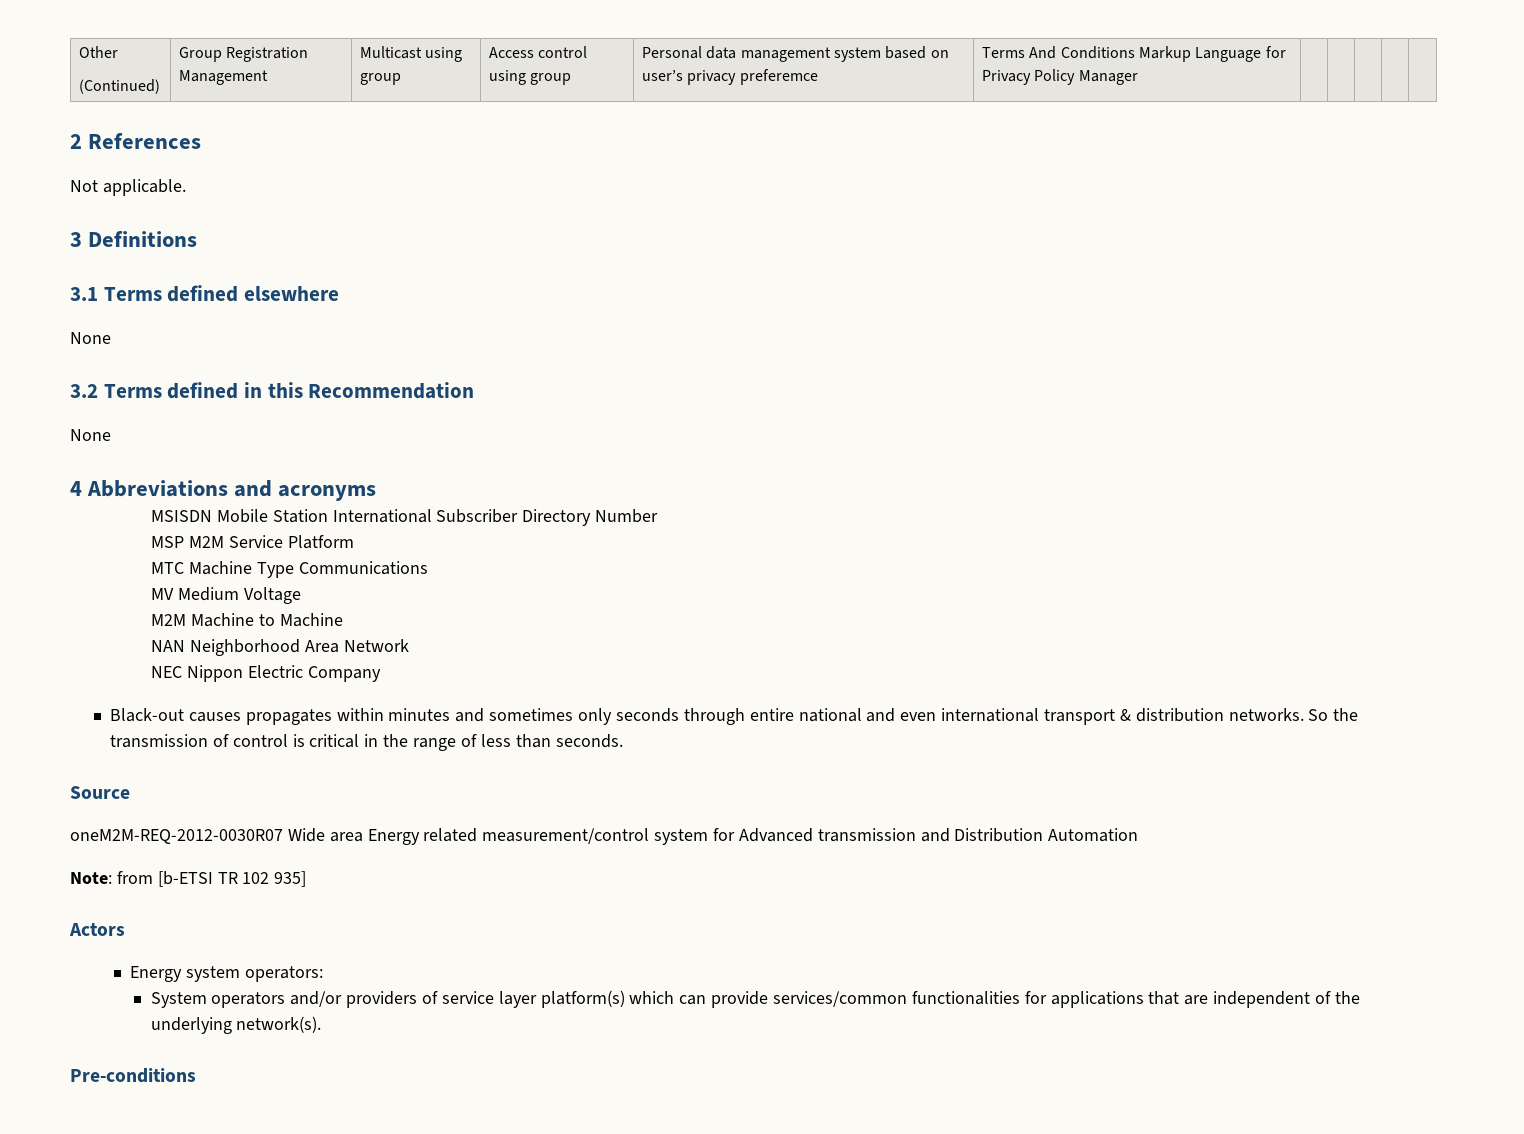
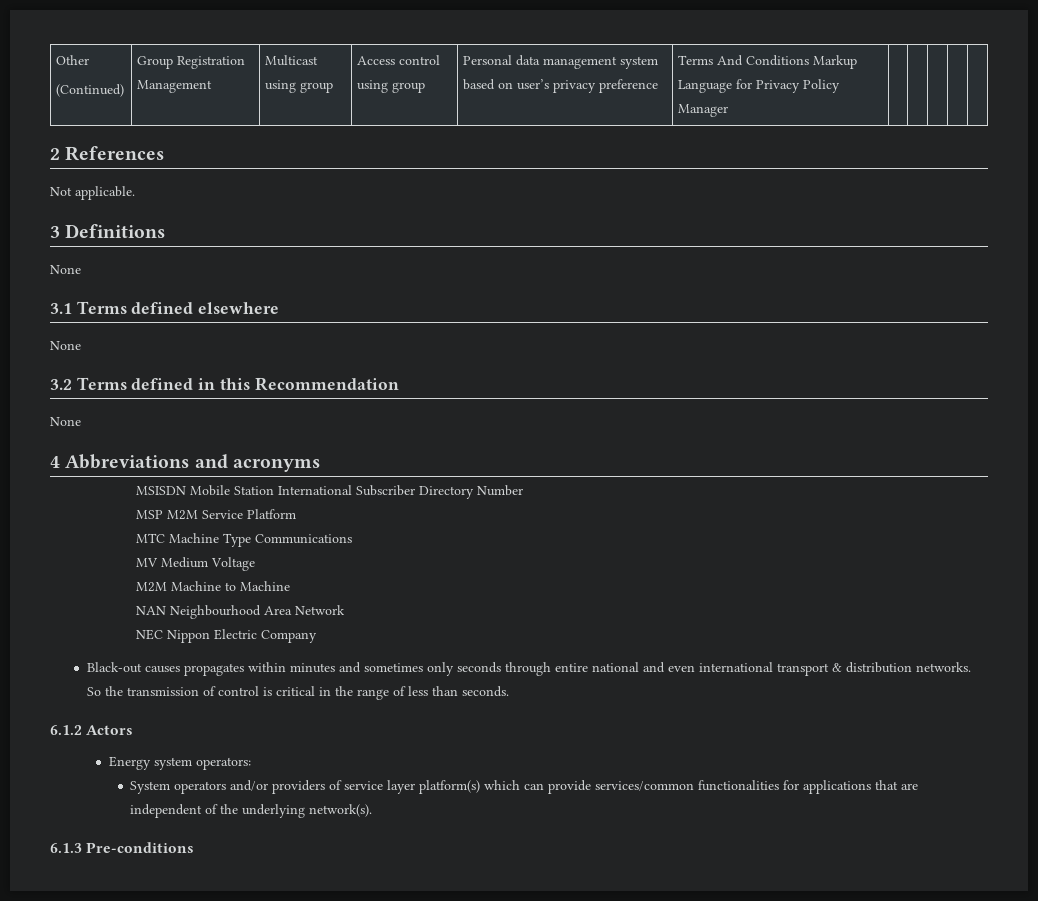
  Other
- (Continued) | Group Registration Management | Multicast using group | Access control using group | Personal data management system based on user’s privacy preferemce | Terms And Conditions Markup Language for Privacy Policy Manager | | | | |
+ (Continued) | Group Registration Management | Multicast using group | Access control using group | Personal data management system based on user’s privacy preference | Terms And Conditions Markup Language for Privacy Policy Manager | | | | |
  3 Definitions
+ None
- NAN Neighborhood Area Network
+ NAN Neighbourhood Area Network
- Source
- oneM2M-REQ-2012-0030R07 Wide area Energy related measurement/control system for Advanced transmission and Distribution Automation
- Note: from [b-ETSI TR 102 935]
- Actors
+ 6.1.2 Actors
- Pre-conditions
+ 6.1.3 Pre-conditions

